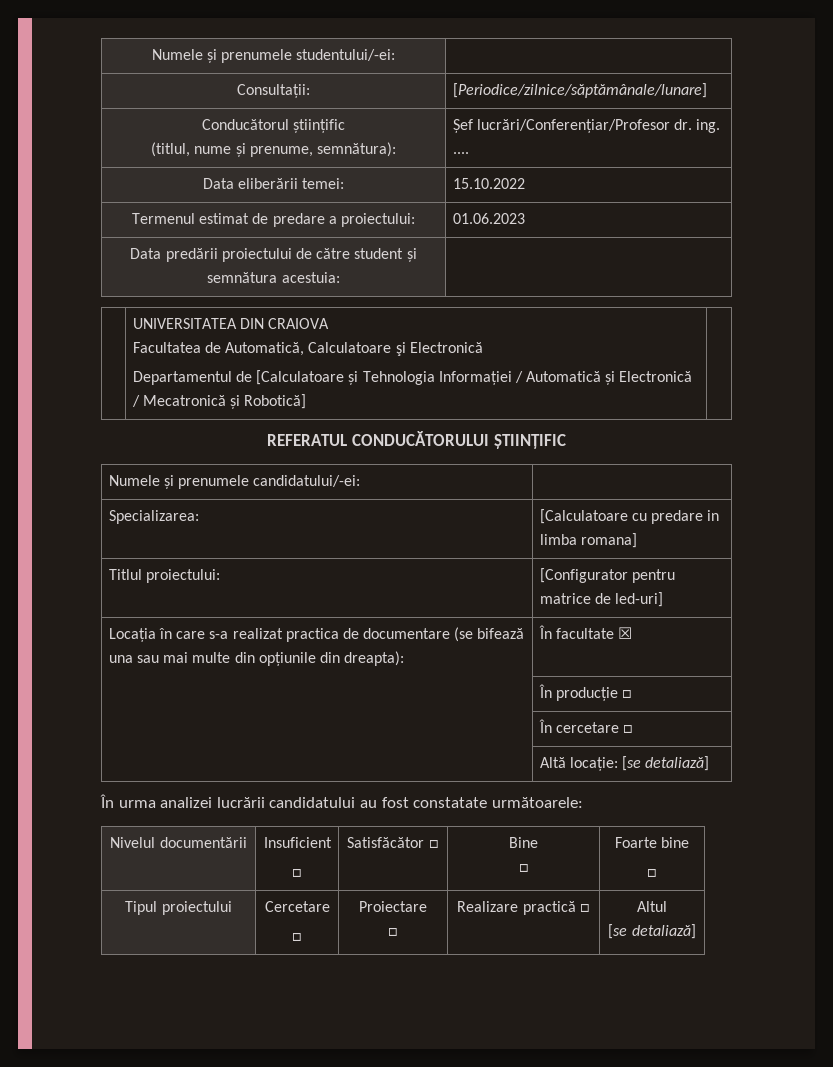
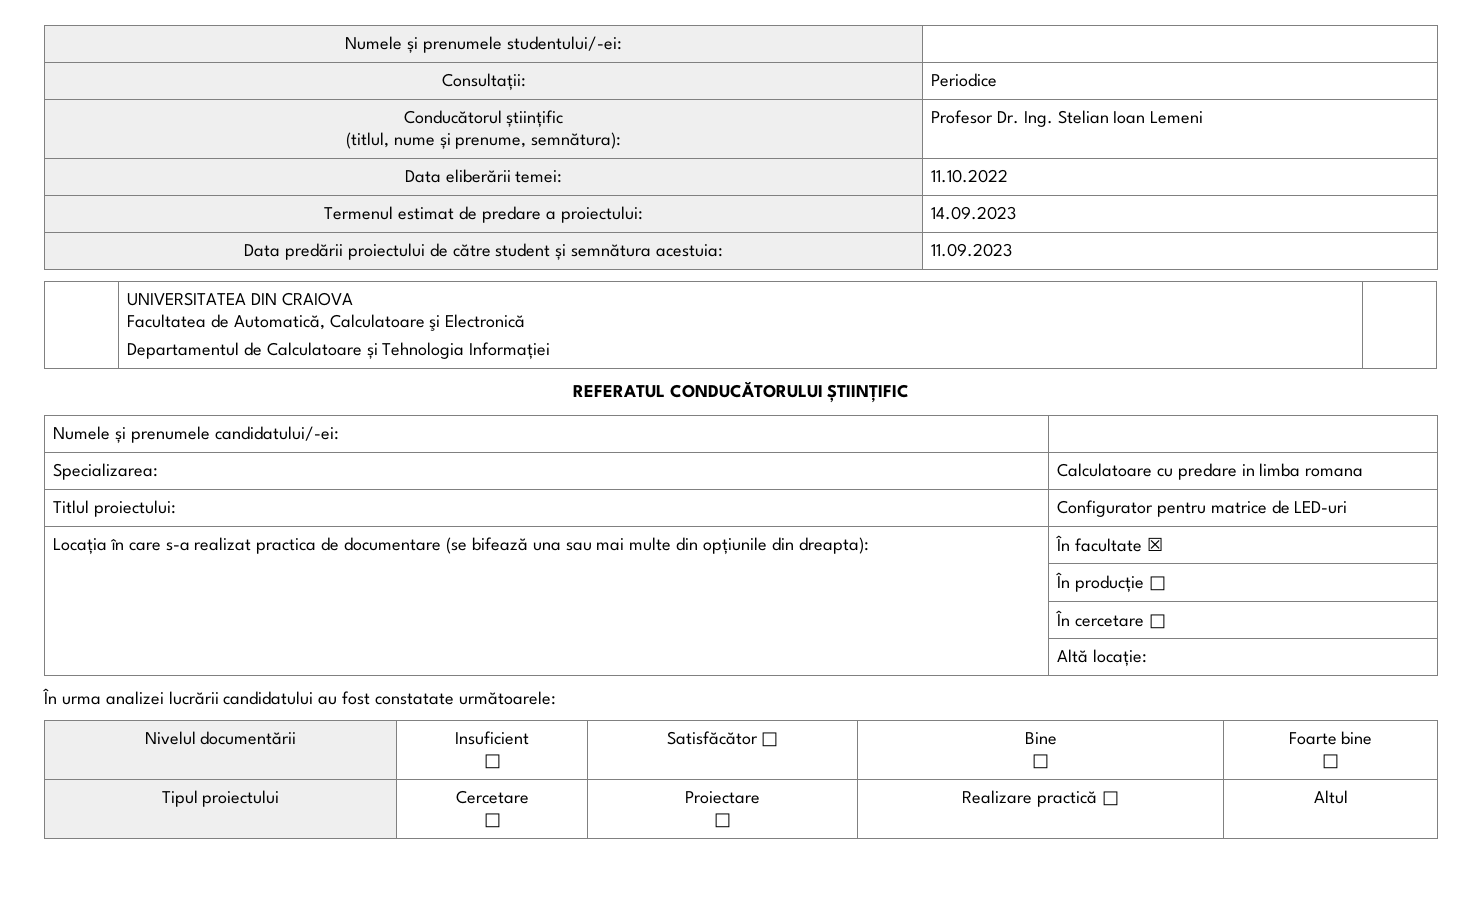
- Consultații: | [Periodice/zilnice/săptămânale/lunare]
+ Consultații: | Periodice
  Conducătorul științific
- (titlul, nume și prenume, semnătura): | Șef lucrări/Conferențiar/Profesor dr. ing. ....
+ (titlul, nume și prenume, semnătura): | Profesor Dr. Ing. Stelian Ioan Lemeni
- Data eliberării temei: | 15.10.2022
+ Data eliberării temei: | 11.10.2022
- Termenul estimat de predare a proiectului: | 01.06.2023
+ Termenul estimat de predare a proiectului: | 14.09.2023
- Data predării proiectului de către student și semnătura acestuia: |
+ Data predării proiectului de către student și semnătura acestuia: | 11.09.2023
  | UNIVERSITATEA DIN CRAIOVA
  Facultatea de Automatică, Calculatoare şi Electronică
- Departamentul de [Calculatoare și Tehnologia Informației / Automatică și Electronică / Mecatronică și Robotică] |
+ Departamentul de Calculatoare și Tehnologia Informației |
- Specializarea: | [Calculatoare cu predare in limba romana]
+ Specializarea: | Calculatoare cu predare in limba romana
- Titlul proiectului: | [Configurator pentru matrice de led-uri]
+ Titlul proiectului: | Configurator pentru matrice de LED-uri
- | Altă locație: [se detaliază]
+ | Altă locație:
  Tipul proiectului | Cercetare
  □ | Proiectare
  □ | Realizare practică □ | Altul
- [se detaliază]

